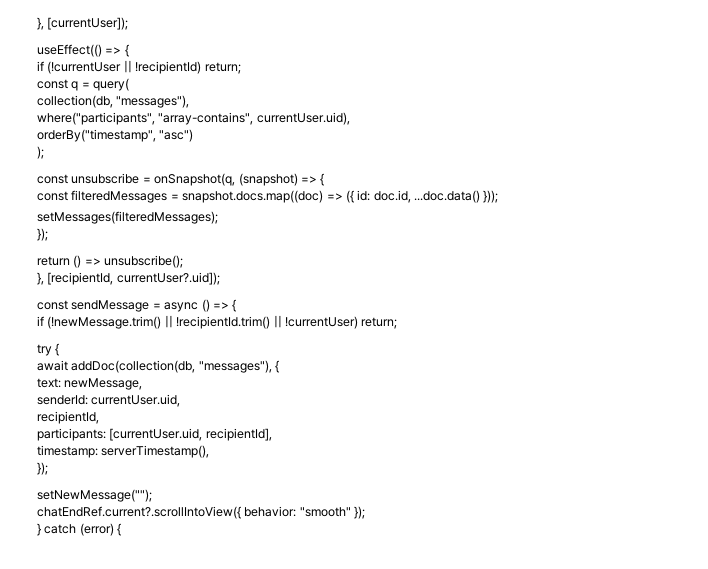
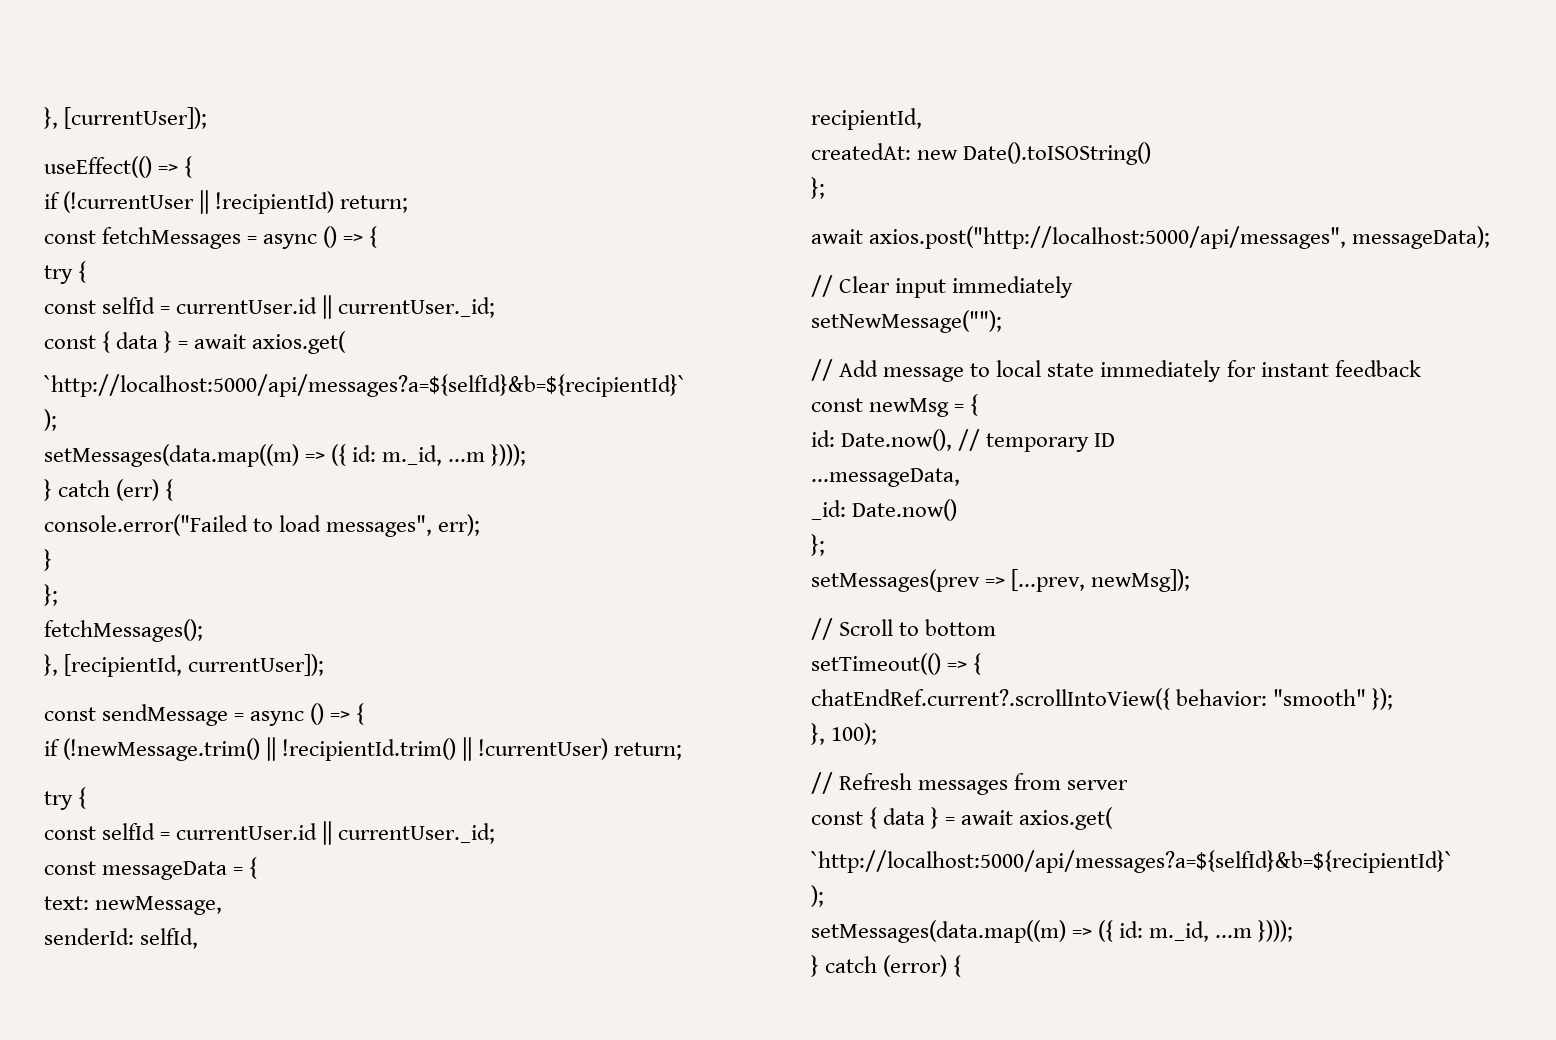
- const q = query(
- collection(db, "messages"),
- where("participants", "array-contains", currentUser.uid),
- orderBy("timestamp", "asc")
+ const fetchMessages = async () => {
+ try {
+ const selfId = currentUser.id || currentUser._id;
+ const { data } = await axios.get(
+ `http://localhost:5000/api/messages?a=${selfId}&b=${recipientId}`
  );
- const unsubscribe = onSnapshot(q, (snapshot) => {
- const filteredMessages = snapshot.docs.map((doc) => ({ id: doc.id, ...doc.data() }));
- setMessages(filteredMessages);
- });
- return () => unsubscribe();
+ setMessages(data.map((m) => ({ id: m._id, ...m })));
+ } catch (err) {
+ console.error("Failed to load messages", err);
+ }
+ };
+ fetchMessages();
- }, [recipientId, currentUser?.uid]);
+ }, [recipientId, currentUser]);
  if (!newMessage.trim() || !recipientId.trim() || !currentUser) return;
  try {
- await addDoc(collection(db, "messages"), {
+ const selfId = currentUser.id || currentUser._id;
+ const messageData = {
- senderId: currentUser.uid,
+ senderId: selfId,
- participants: [currentUser.uid, recipientId],
- timestamp: serverTimestamp(),
- });
+ createdAt: new Date().toISOString()
+ };
+ await axios.post("http://localhost:5000/api/messages", messageData);
+ // Clear input immediately
  setNewMessage("");
+ // Add message to local state immediately for instant feedback
+ const newMsg = {
+ id: Date.now(), // temporary ID
+ ...messageData,
+ _id: Date.now()
+ };
+ setMessages(prev => [...prev, newMsg]);
+ // Scroll to bottom
+ setTimeout(() => {
  chatEndRef.current?.scrollIntoView({ behavior: "smooth" });
+ }, 100);
+ // Refresh messages from server
+ const { data } = await axios.get(
+ `http://localhost:5000/api/messages?a=${selfId}&b=${recipientId}`
+ );
+ setMessages(data.map((m) => ({ id: m._id, ...m })));

